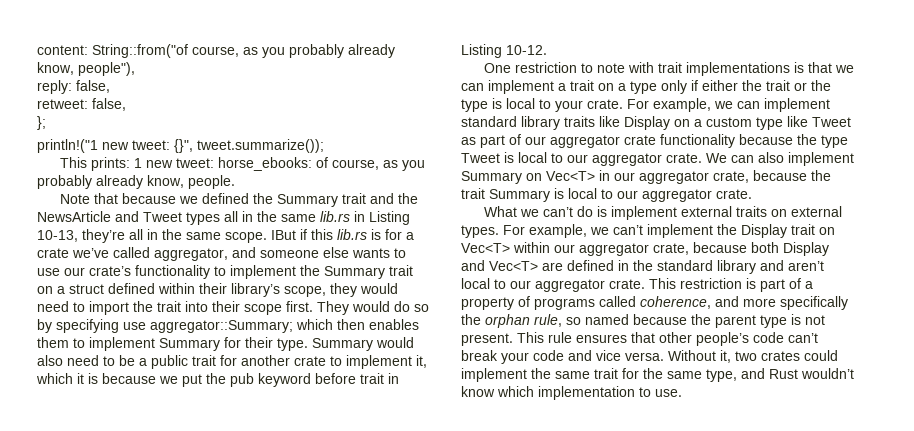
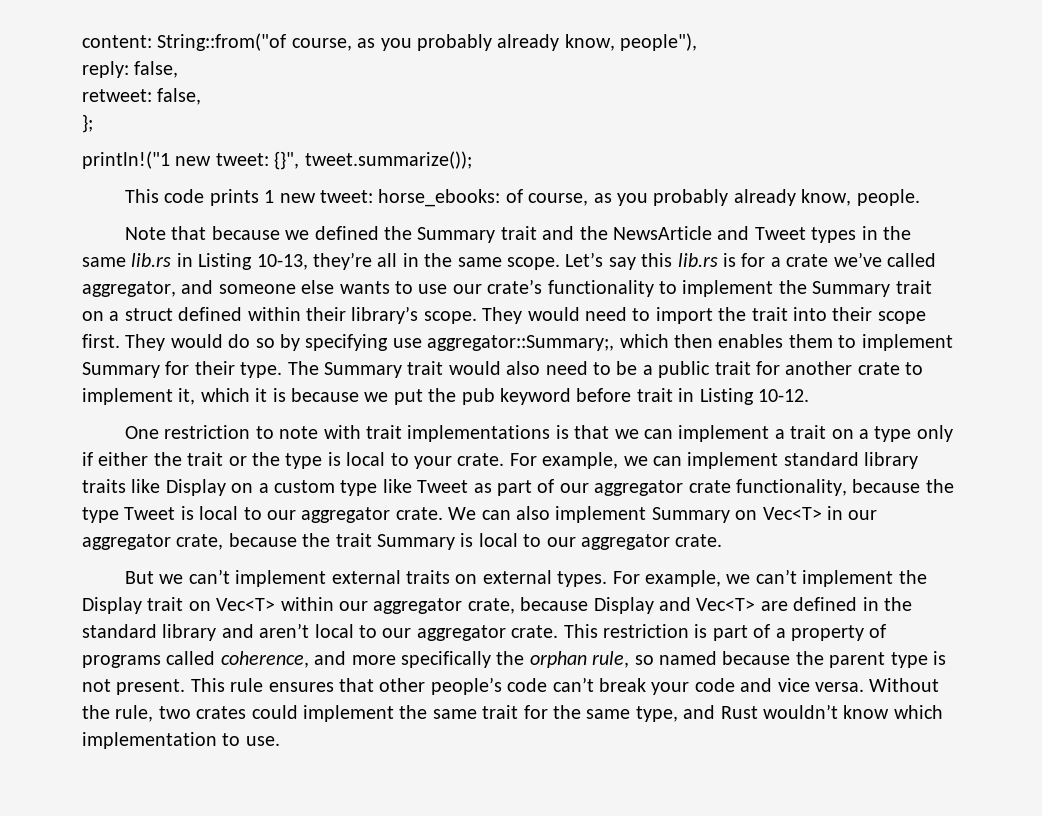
- This prints: 1 new tweet: horse_ebooks: of course, as you probably already know, people.
+ This code prints 1 new tweet: horse_ebooks: of course, as you probably already know, people.
- Note that because we defined the Summary trait and the NewsArticle and Tweet types all in the same lib.rs in Listing 10-13, they’re all in the same scope.
+ Note that because we defined the Summary trait and the NewsArticle and Tweet types in the same lib.rs in Listing 10-13, they’re all in the same scope.
- IBut if this lib.rs is for a crate we’ve called aggregator, and someone else wants to use our crate’s functionality to implement the Summary trait on a struct defined within their library’s scope, they would need to import the trait into their scope first.
+ Let’s say this lib.rs is for a crate we’ve called aggregator, and someone else wants to use our crate’s functionality to implement the Summary trait on a struct defined within their library’s scope. They would need to import the trait into their scope first.
- They would do so by specifying use aggregator::Summary; which then enables them to implement Summary for their type.
+ They would do so by specifying use aggregator::Summary;, which then enables them to implement Summary for their type.
- Summary would also need to be a public trait for another crate to implement it, which it is because we put the pub keyword before trait in Listing 10-12.
+ The Summary trait would also need to be a public trait for another crate to implement it, which it is because we put the pub keyword before trait in Listing 10-12.
- For example, we can implement standard library traits like Display on a custom type like Tweet as part of our aggregator crate functionality because the type Tweet is local to our aggregator crate.
+ For example, we can implement standard library traits like Display on a custom type like Tweet as part of our aggregator crate functionality, because the type Tweet is local to our aggregator crate.
- What we can’t do is implement external traits on external types.
+ But we can’t implement external traits on external types.
- For example, we can’t implement the Display trait on Vec<T> within our aggregator crate, because both Display and Vec<T> are defined in the standard library and aren’t local to our aggregator crate.
+ For example, we can’t implement the Display trait on Vec<T> within our aggregator crate, because Display and Vec<T> are defined in the standard library and aren’t local to our aggregator crate.
- Without it, two crates could implement the same trait for the same type, and Rust wouldn’t know which implementation to use.
+ Without the rule, two crates could implement the same trait for the same type, and Rust wouldn’t know which implementation to use.

